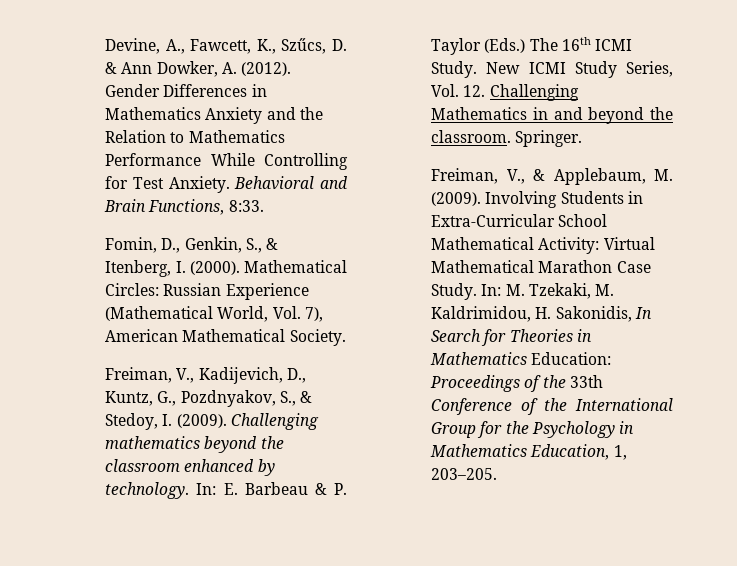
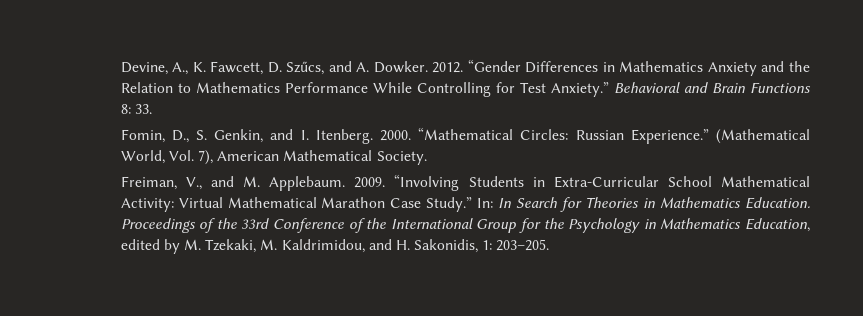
- Devine, A., Fawcett, K., Szűcs, D. & Ann Dowker, A. (2012). Gender Differences in Mathematics Anxiety and the Relation to Mathematics Performance While Controlling for Test Anxiety.
+ Devine, A., K. Fawcett, D. Szűcs, and A. Dowker. 2012. “Gender Differences in Mathematics Anxiety and the Relation to Mathematics Performance While Controlling for Test Anxiety.”
- Behavioral and Brain Functions, 8:33.
+ Behavioral and Brain Functions 8: 33.
- Fomin, D., Genkin, S., & Itenberg, I. (2000). Mathematical Circles: Russian Experience (Mathematical World, Vol. 7), American Mathematical Society.
+ Fomin, D., S. Genkin, and I. Itenberg. 2000. “Mathematical Circles: Russian Experience.” (Mathematical World, Vol. 7), American Mathematical Society.
- Freiman, V., Kadijevich, D., Kuntz, G., Pozdnyakov, S., & Stedoy, I. (2009). Challenging mathematics beyond the classroom enhanced by technology. In: E. Barbeau & P. Taylor (Eds.) The 16th ICMI Study. New ICMI Study Series, Vol. 12. Challenging Mathematics in and beyond the classroom. Springer.
- Freiman, V., & Applebaum, M. (2009). Involving Students in Extra-Curricular School Mathematical Activity: Virtual Mathematical Marathon Case Study. In: M. Tzekaki, M. Kaldrimidou, H. Sakonidis, In Search for Theories in Mathematics Education: Proceedings of the 33th Conference of the International Group for the Psychology in Mathematics Education, 1, 203–205.
+ Freiman, V., and M. Applebaum. 2009. “Involving Students in Extra-Curricular School Mathematical Activity: Virtual Mathematical Marathon Case Study.” In: In Search for Theories in Mathematics Education. Proceedings of the 33rd Conference of the International Group for the Psychology in Mathematics Education, edited by M. Tzekaki, M. Kaldrimidou, and H. Sakonidis, 1: 203–205.

